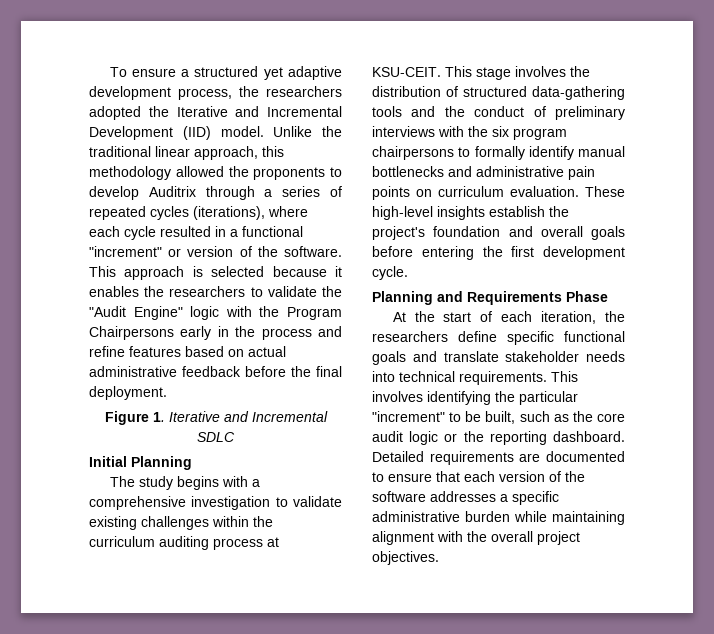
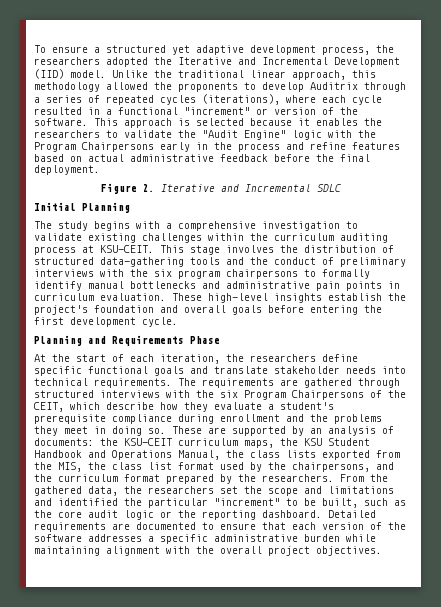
- Figure 1. Iterative and Incremental SDLC
+ Figure 2. Iterative and Incremental SDLC
- This stage involves the distribution of structured data-gathering tools and the conduct of preliminary interviews with the six program chairpersons to formally identify manual bottlenecks and administrative pain points on curriculum evaluation.
+ This stage involves the distribution of structured data-gathering tools and the conduct of preliminary interviews with the six program chairpersons to formally identify manual bottlenecks and administrative pain points in curriculum evaluation.
- This involves identifying the particular "increment" to be built, such as the core audit logic or the reporting dashboard.
+ The requirements are gathered through structured interviews with the six Program Chairpersons of the CEIT, which describe how they evaluate a student's prerequisite compliance during enrollment and the problems they meet in doing so. These are supported by an analysis of documents: the KSU-CEIT curriculum maps, the KSU Student Handbook and Operations Manual, the class lists exported from the MIS, the class list format used by the chairpersons, and the curriculum format prepared by the researchers. From the gathered data, the researchers set the scope and limitations and identified the particular "increment" to be built, such as the core audit logic or the reporting dashboard.

